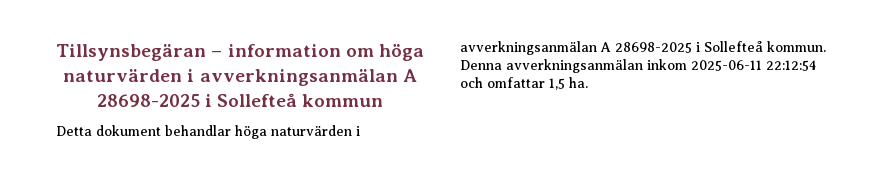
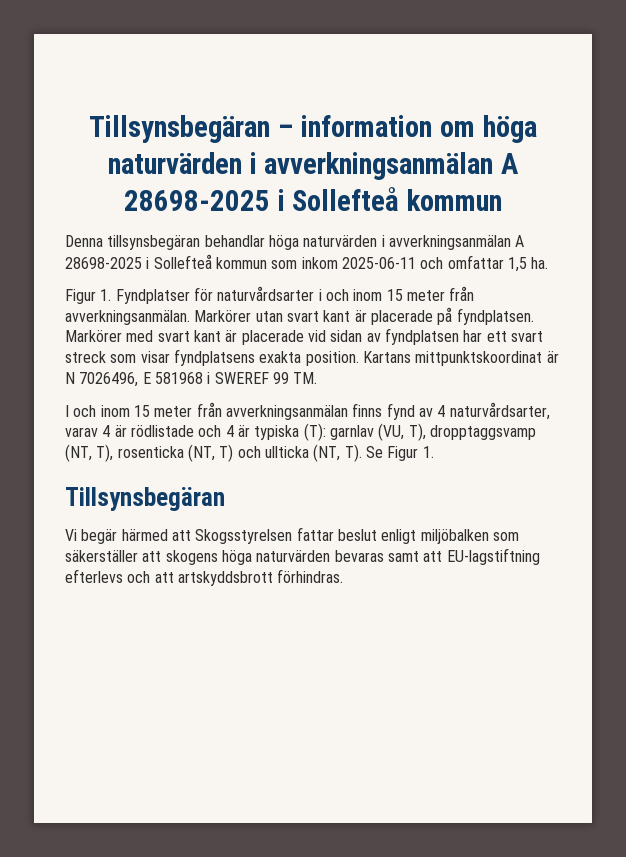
- Detta dokument behandlar höga naturvärden i avverkningsanmälan A 28698-2025 i Sollefteå kommun. Denna avverkningsanmälan inkom 2025-06-11 22:12:54 och omfattar 1,5 ha.
+ Denna tillsynsbegäran behandlar höga naturvärden i avverkningsanmälan A 28698-2025 i Sollefteå kommun som inkom 2025-06-11 och omfattar 1,5 ha.
+ Figur 1. Fyndplatser för naturvårdsarter i och inom 15 meter från avverkningsanmälan. Markörer utan svart kant är placerade på fyndplatsen. Markörer med svart kant är placerade vid sidan av fyndplatsen har ett svart streck som visar fyndplatsens exakta position. Kartans mittpunktskoordinat är N 7026496, E 581968 i SWEREF 99 TM.
+ I och inom 15 meter från avverkningsanmälan finns fynd av 4 naturvårdsarter, varav 4 är rödlistade och 4 är typiska (T): garnlav (VU, T), dropptaggsvamp (NT, T), rosenticka (NT, T) och ullticka (NT, T). Se Figur 1.
+ Tillsynsbegäran
+ Vi begär härmed att Skogsstyrelsen fattar beslut enligt miljöbalken som säkerställer att skogens höga naturvärden bevaras samt att EU-lagstiftning efterlevs och att artskyddsbrott förhindras.

